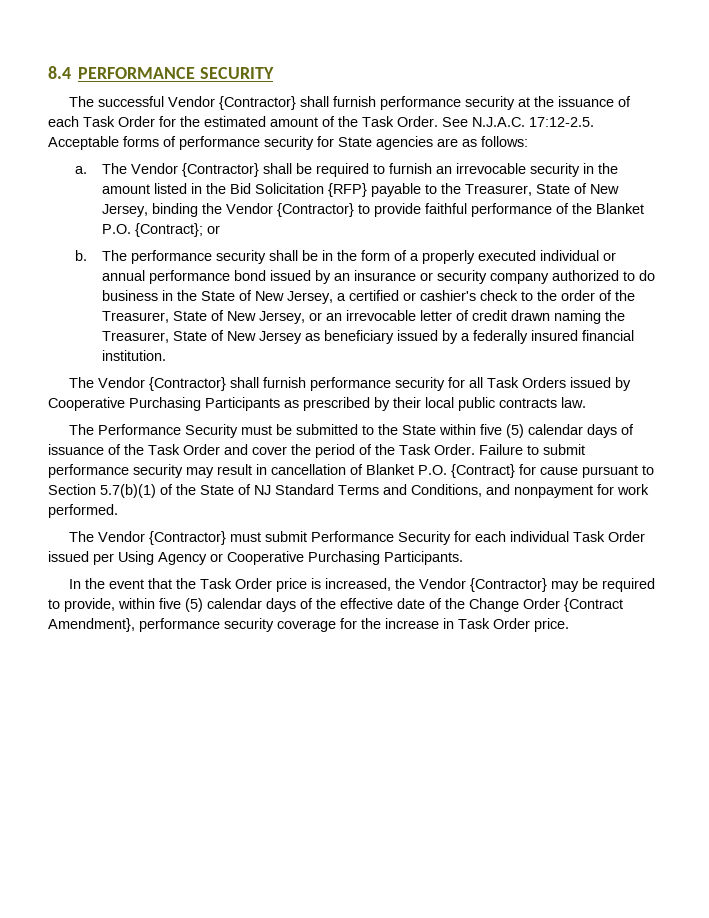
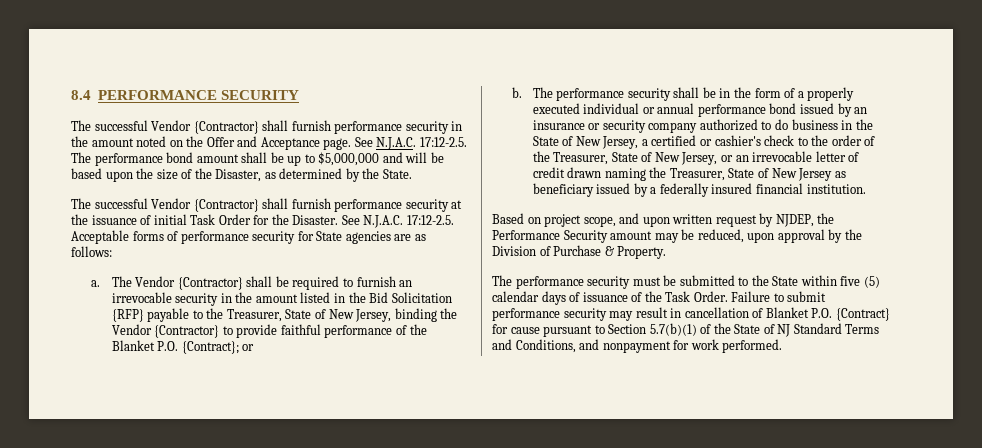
+ The successful Vendor {Contractor} shall furnish performance security in the amount noted on the Offer and Acceptance page. See N.J.A.C. 17:12-2.5. The performance bond amount shall be up to $5,000,000 and will be based upon the size of the Disaster, as determined by the State.
- The successful Vendor {Contractor} shall furnish performance security at the issuance of each Task Order for the estimated amount of the Task Order.
+ The successful Vendor {Contractor} shall furnish performance security at the issuance of initial Task Order for the Disaster.
- The Vendor {Contractor} shall furnish performance security for all Task Orders issued by Cooperative Purchasing Participants as prescribed by their local public contracts law.
- The Performance Security must be submitted to the State within five (5) calendar days of issuance of the Task Order and cover the period of the Task Order.
+ Based on project scope, and upon written request by NJDEP, the Performance Security amount may be reduced, upon approval by the Division of Purchase & Property.
+ The performance security must be submitted to the State within five (5) calendar days of issuance of the Task Order.
- The Vendor {Contractor} must submit Performance Security for each individual Task Order issued per Using Agency or Cooperative Purchasing Participants.
- In the event that the Task Order price is increased, the Vendor {Contractor} may be required to provide, within five (5) calendar days of the effective date of the Change Order {Contract Amendment}, performance security coverage for the increase in Task Order price.

